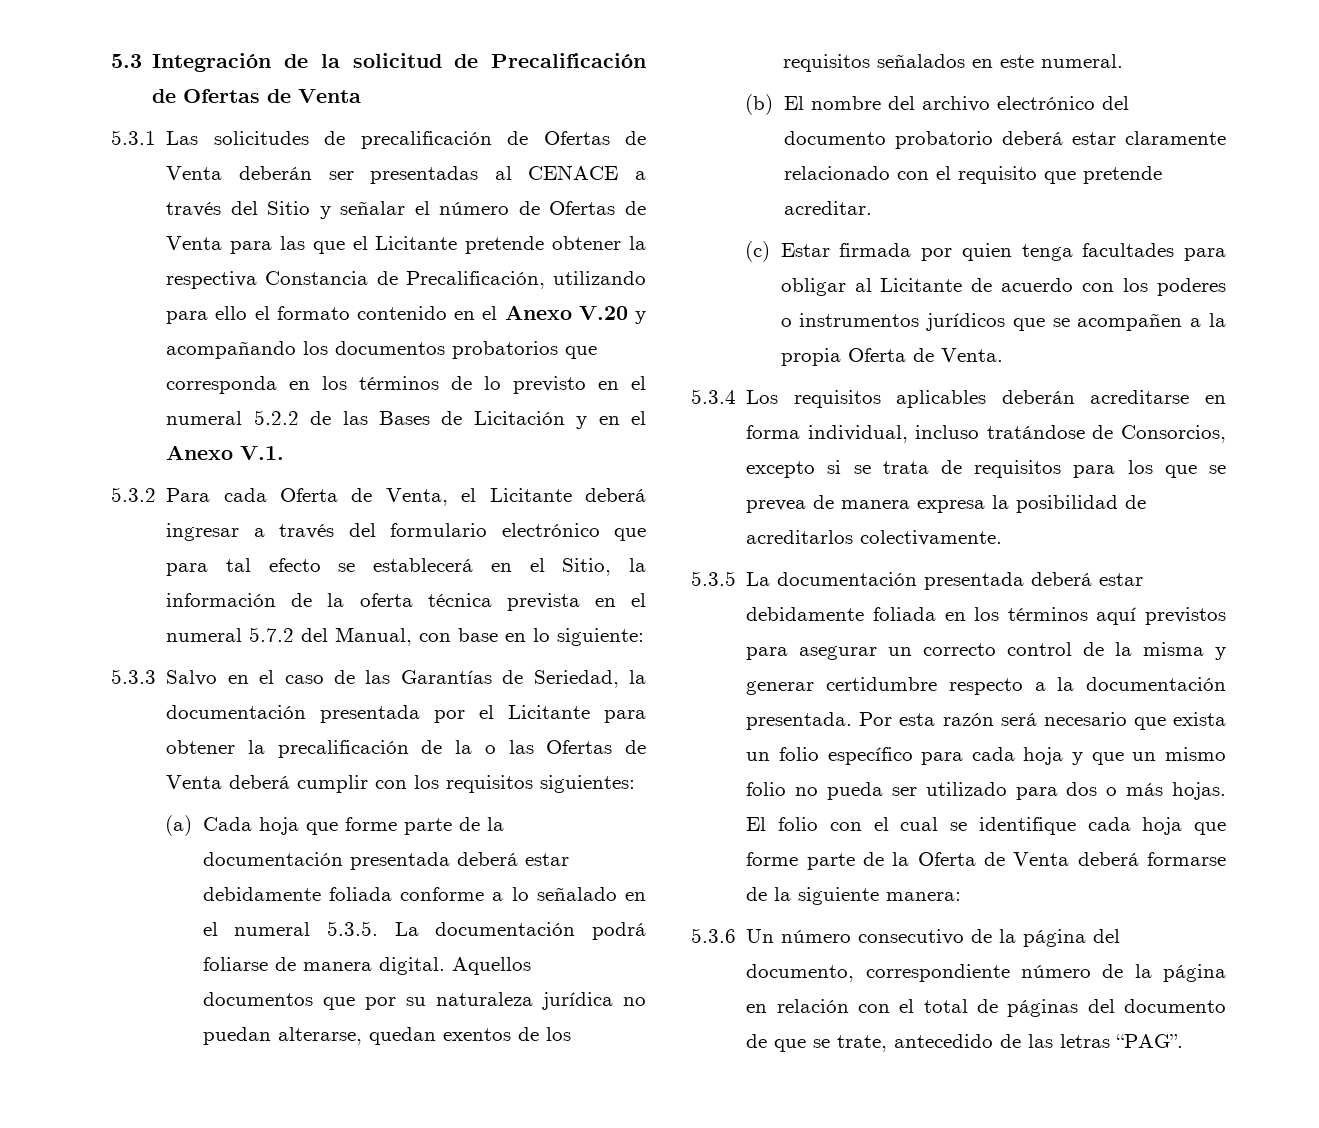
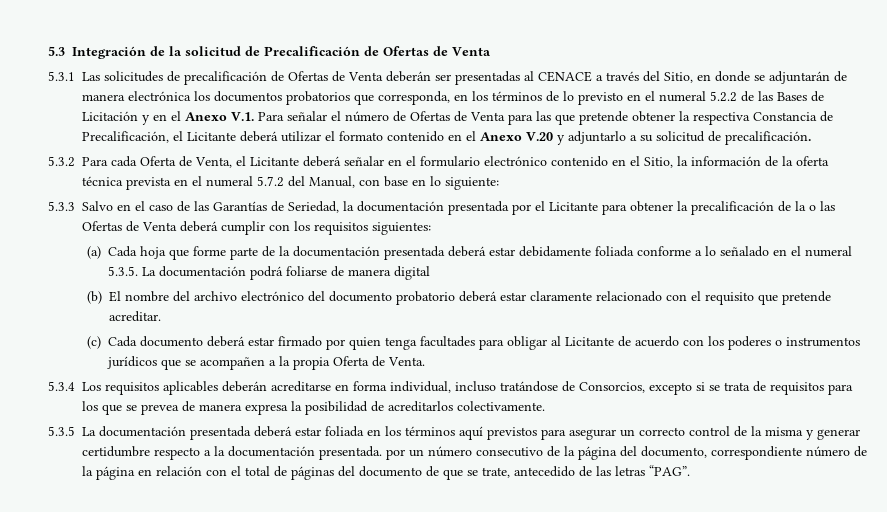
- 5.3.1 Las solicitudes de precalificación de Ofertas de Venta deberán ser presentadas al CENACE a través del Sitio y señalar el número de Ofertas de Venta para las que el Licitante pretende obtener la respectiva Constancia de Precalificación, utilizando para ello el formato contenido en el Anexo V.20 y acompañando los documentos probatorios que corresponda en los términos de lo previsto en el numeral 5.2.2 de las Bases de Licitación y en el Anexo V.1.
+ 5.3.1 Las solicitudes de precalificación de Ofertas de Venta deberán ser presentadas al CENACE a través del Sitio, en donde se adjuntarán de manera electrónica los documentos probatorios que corresponda, en los términos de lo previsto en el numeral 5.2.2 de las Bases de Licitación y en el Anexo V.1. Para señalar el número de Ofertas de Venta para las que pretende obtener la respectiva Constancia de Precalificación, el Licitante deberá utilizar el formato contenido en el Anexo V.20 y adjuntarlo a su solicitud de precalificación.
- 5.3.2 Para cada Oferta de Venta, el Licitante deberá ingresar a través del formulario electrónico que para tal efecto se establecerá en el Sitio, la información de la oferta técnica prevista en el numeral 5.7.2 del Manual, con base en lo siguiente:
+ 5.3.2 Para cada Oferta de Venta, el Licitante deberá señalar en el formulario electrónico contenido en el Sitio, la información de la oferta técnica prevista en el numeral 5.7.2 del Manual, con base en lo siguiente:
- (a) Cada hoja que forme parte de la documentación presentada deberá estar debidamente foliada conforme a lo señalado en el numeral 5.3.5. La documentación podrá foliarse de manera digital. Aquellos documentos que por su naturaleza jurídica no puedan alterarse, quedan exentos de los requisitos señalados en este numeral.
+ (a) Cada hoja que forme parte de la documentación presentada deberá estar debidamente foliada conforme a lo señalado en el numeral 5.3.5. La documentación podrá foliarse de manera digital
- (c) Estar firmada por quien tenga facultades para obligar al Licitante de acuerdo con los poderes o instrumentos jurídicos que se acompañen a la propia Oferta de Venta.
+ (c) Cada documento deberá estar firmado por quien tenga facultades para obligar al Licitante de acuerdo con los poderes o instrumentos jurídicos que se acompañen a la propia Oferta de Venta.
- 5.3.5 La documentación presentada deberá estar debidamente foliada en los términos aquí previstos para asegurar un correcto control de la misma y generar certidumbre respecto a la documentación presentada. Por esta razón será necesario que exista un folio específico para cada hoja y que un mismo folio no pueda ser utilizado para dos o más hojas. El folio con el cual se identifique cada hoja que forme parte de la Oferta de Venta deberá formarse de la siguiente manera:
- 5.3.6 Un número consecutivo de la página del documento, correspondiente número de la página en relación con el total de páginas del documento de que se trate, antecedido de las letras “PAG”.
+ 5.3.5 La documentación presentada deberá estar foliada en los términos aquí previstos para asegurar un correcto control de la misma y generar certidumbre respecto a la documentación presentada. por un número consecutivo de la página del documento, correspondiente número de la página en relación con el total de páginas del documento de que se trate, antecedido de las letras “PAG”.

